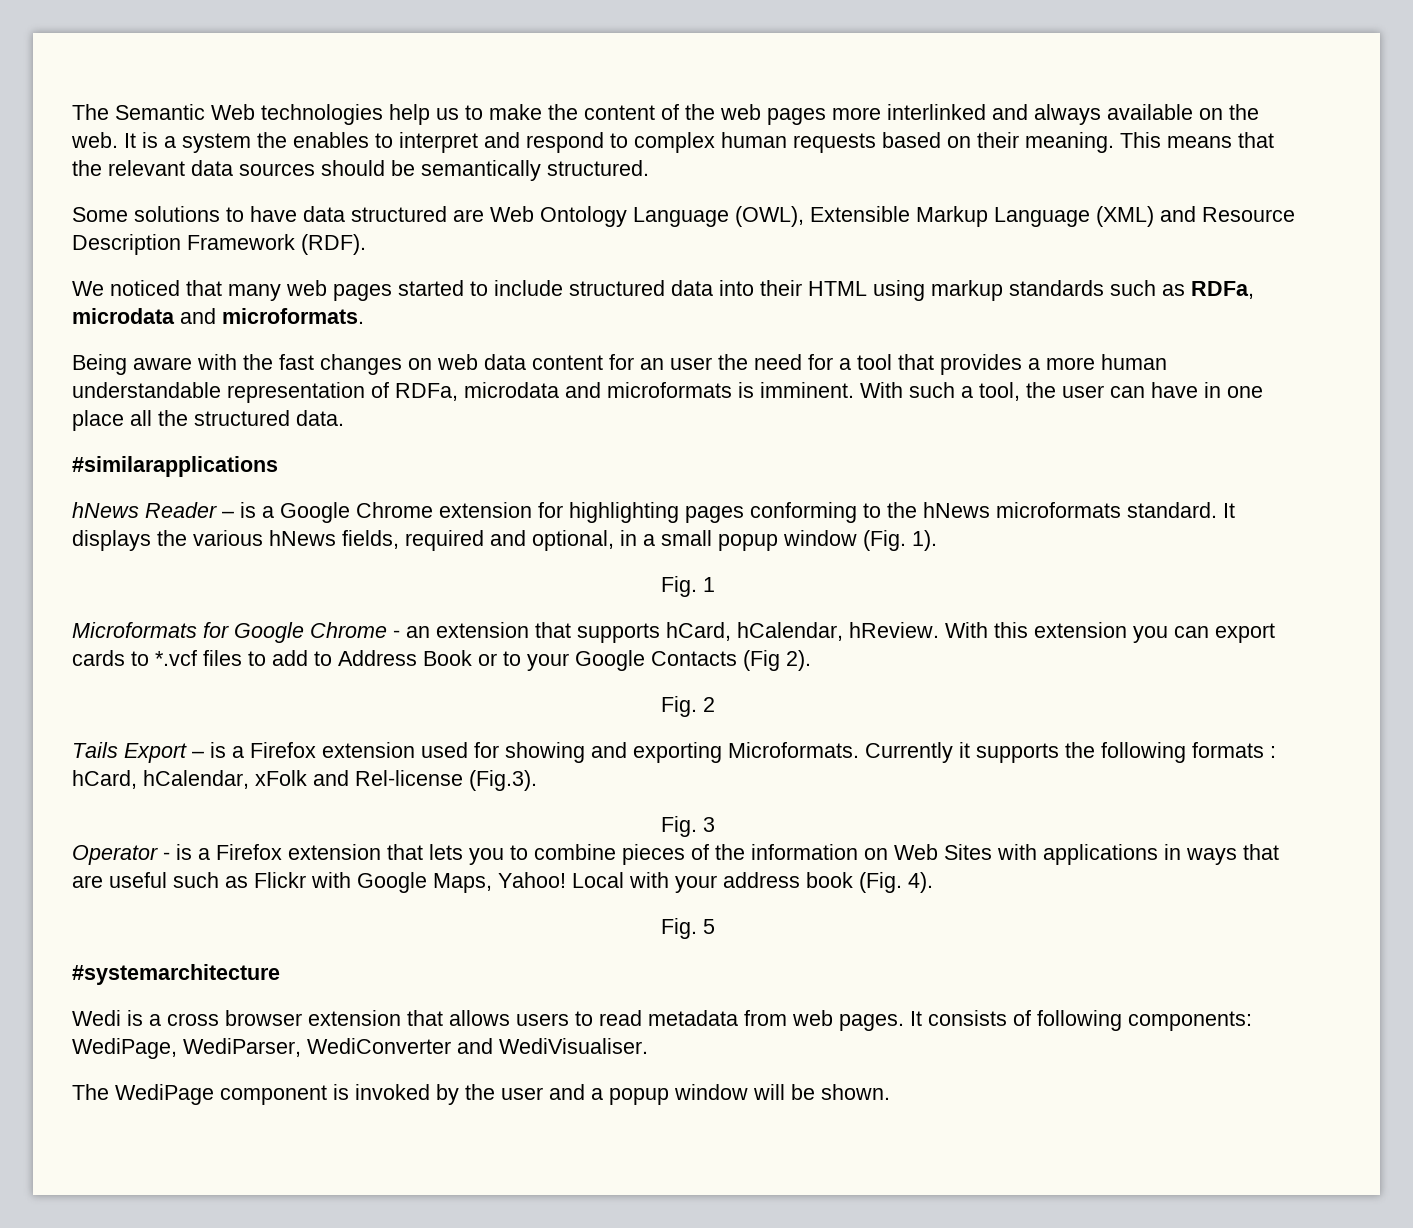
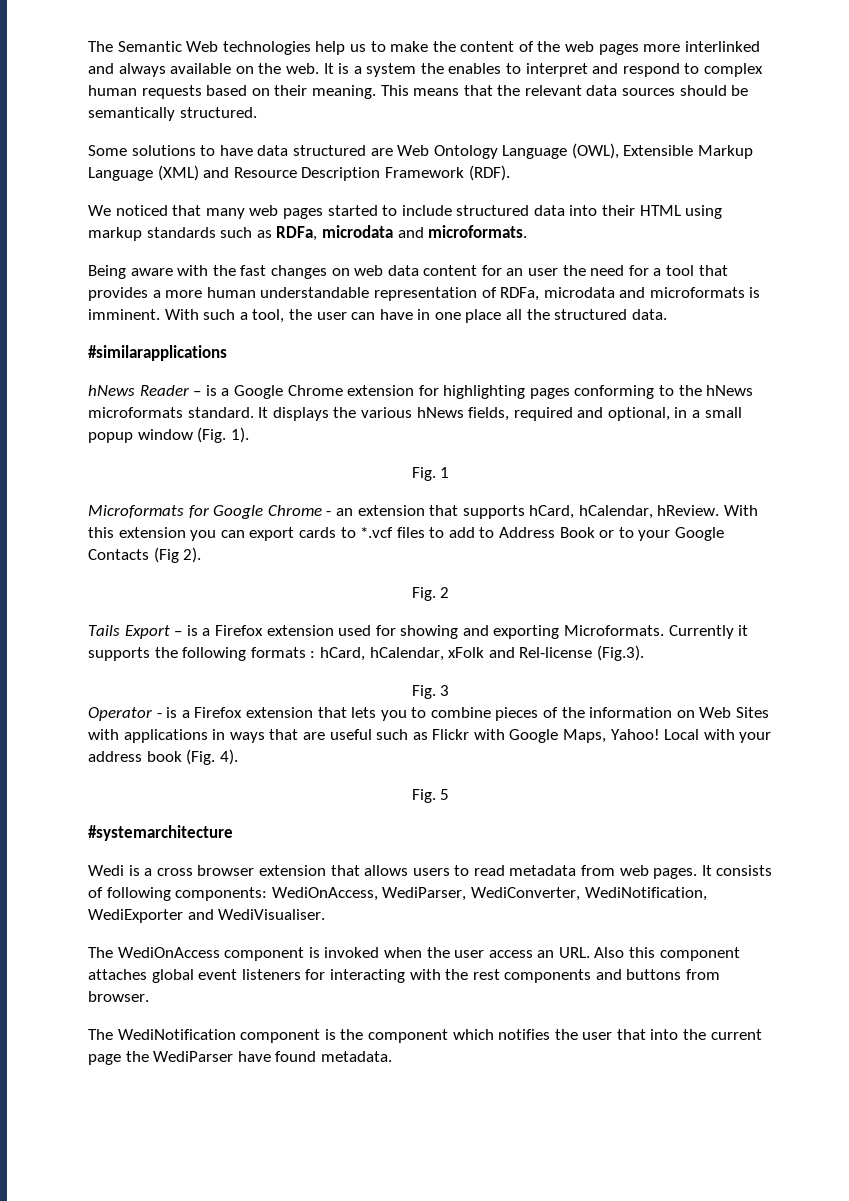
- It consists of following components: WediPage, WediParser, WediConverter and WediVisualiser.
+ It consists of following components: WediOnAccess, WediParser, WediConverter, WediNotification, WediExporter and WediVisualiser.
- The WediPage component is invoked by the user and a popup window will be shown.
+ The WediOnAccess component is invoked when the user access an URL. Also this component attaches global event listeners for interacting with the rest components and buttons from browser.
+ The WediNotification component is the component which notifies the user that into the current page the WediParser have found metadata.

